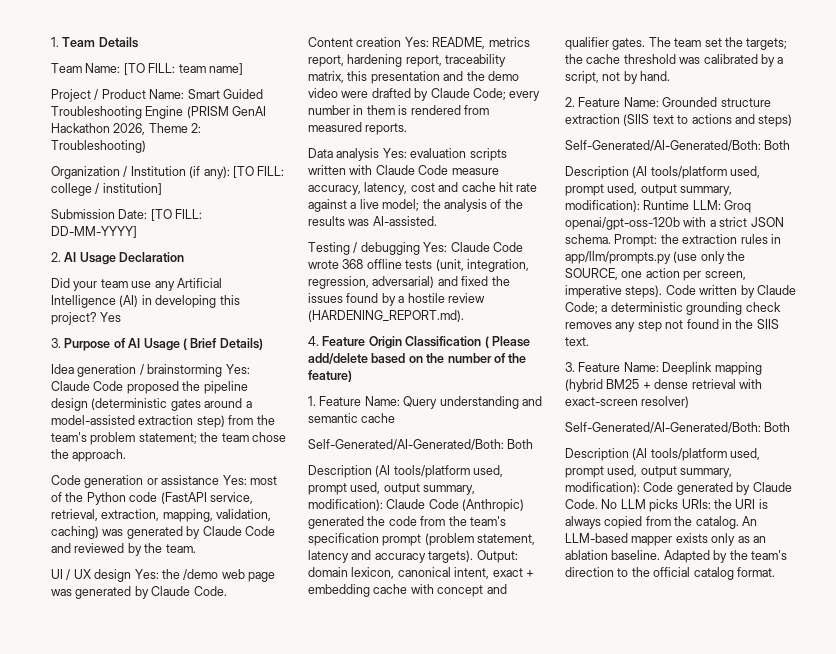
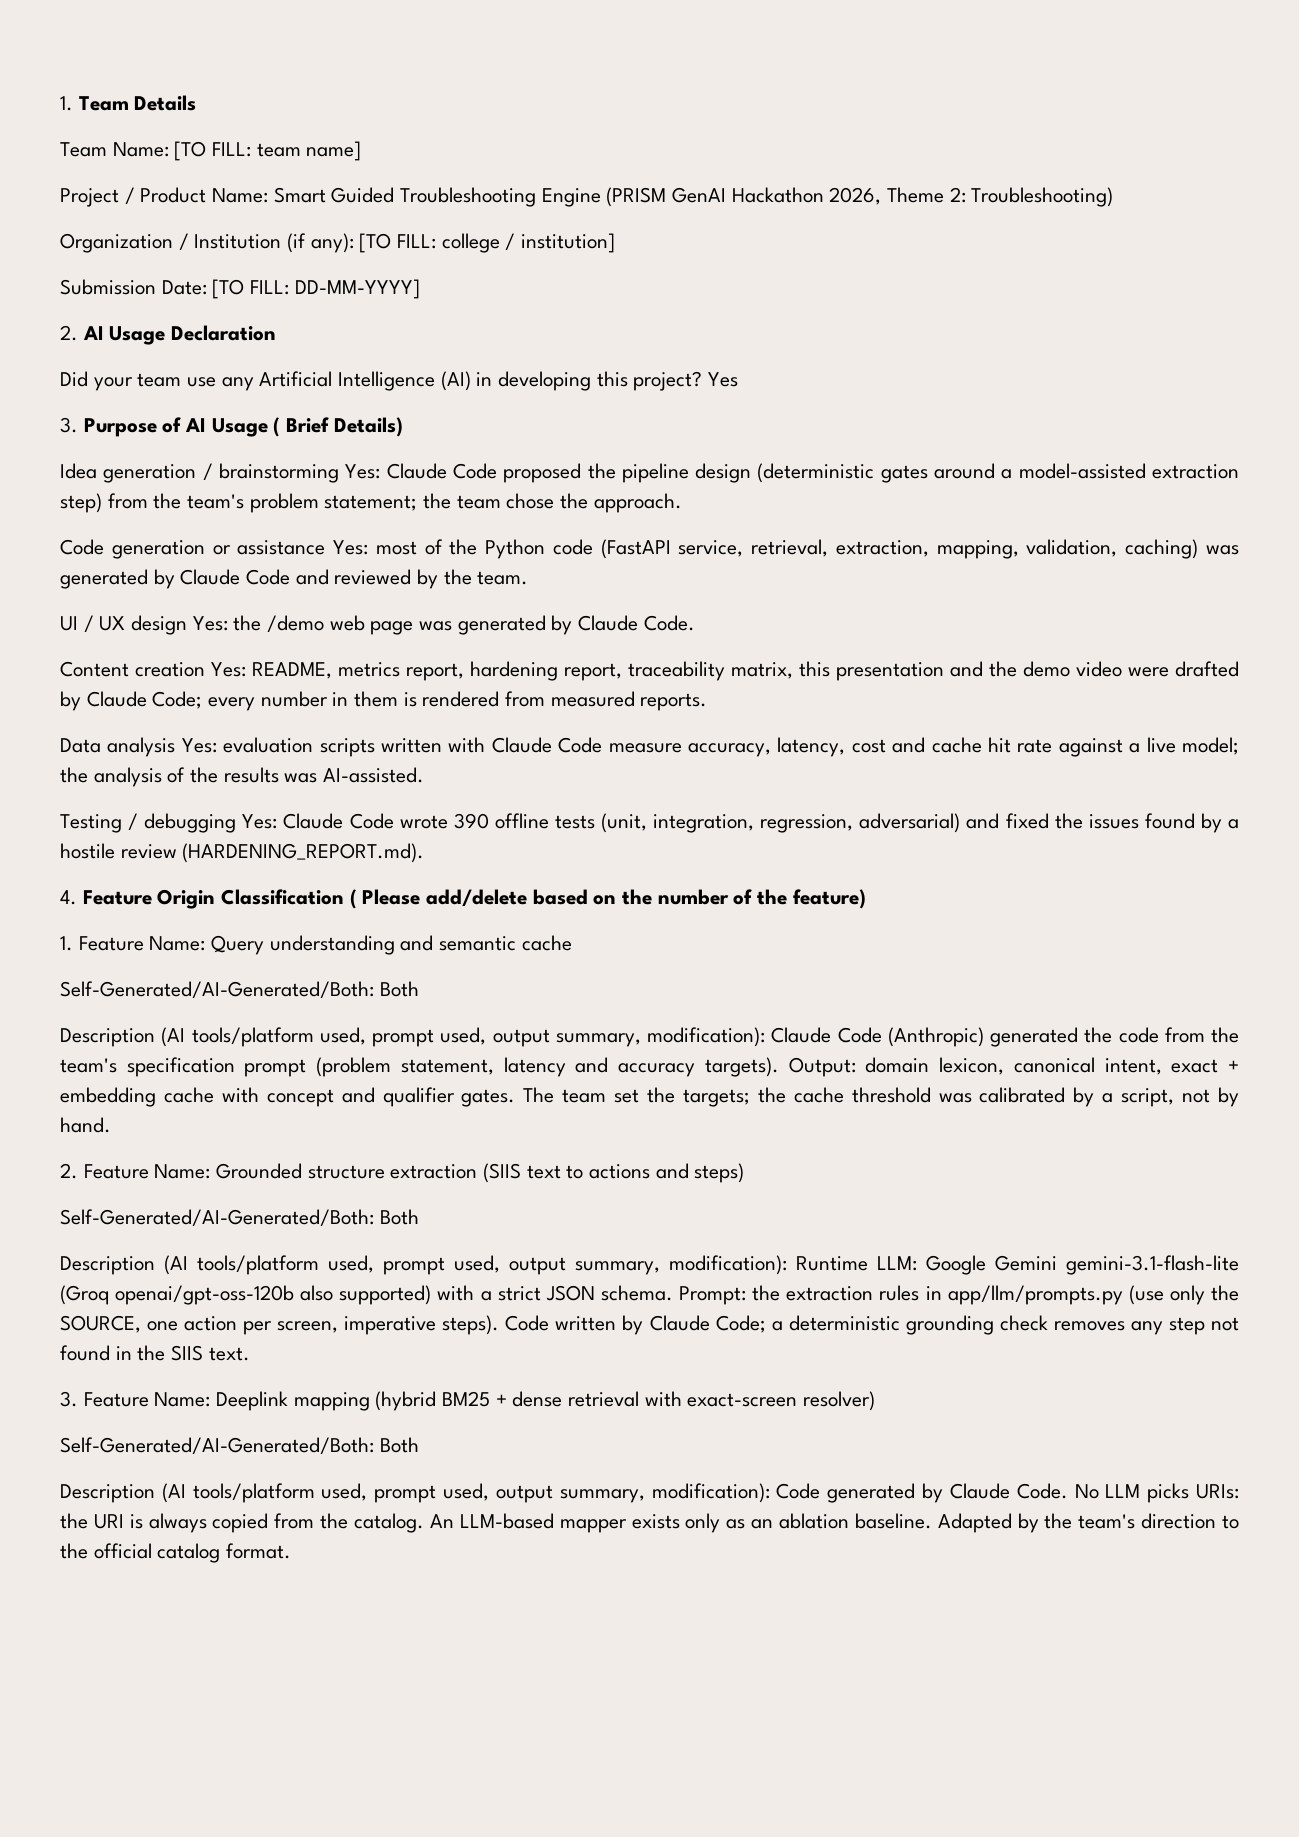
- Testing / debugging Yes: Claude Code wrote 368 offline tests (unit, integration, regression, adversarial) and fixed the issues found by a hostile review (HARDENING_REPORT.md).
+ Testing / debugging Yes: Claude Code wrote 390 offline tests (unit, integration, regression, adversarial) and fixed the issues found by a hostile review (HARDENING_REPORT.md).
- Description (AI tools/platform used, prompt used, output summary, modification): Runtime LLM: Groq openai/gpt-oss-120b with a strict JSON schema.
+ Description (AI tools/platform used, prompt used, output summary, modification): Runtime LLM: Google Gemini gemini-3.1-flash-lite (Groq openai/gpt-oss-120b also supported) with a strict JSON schema.

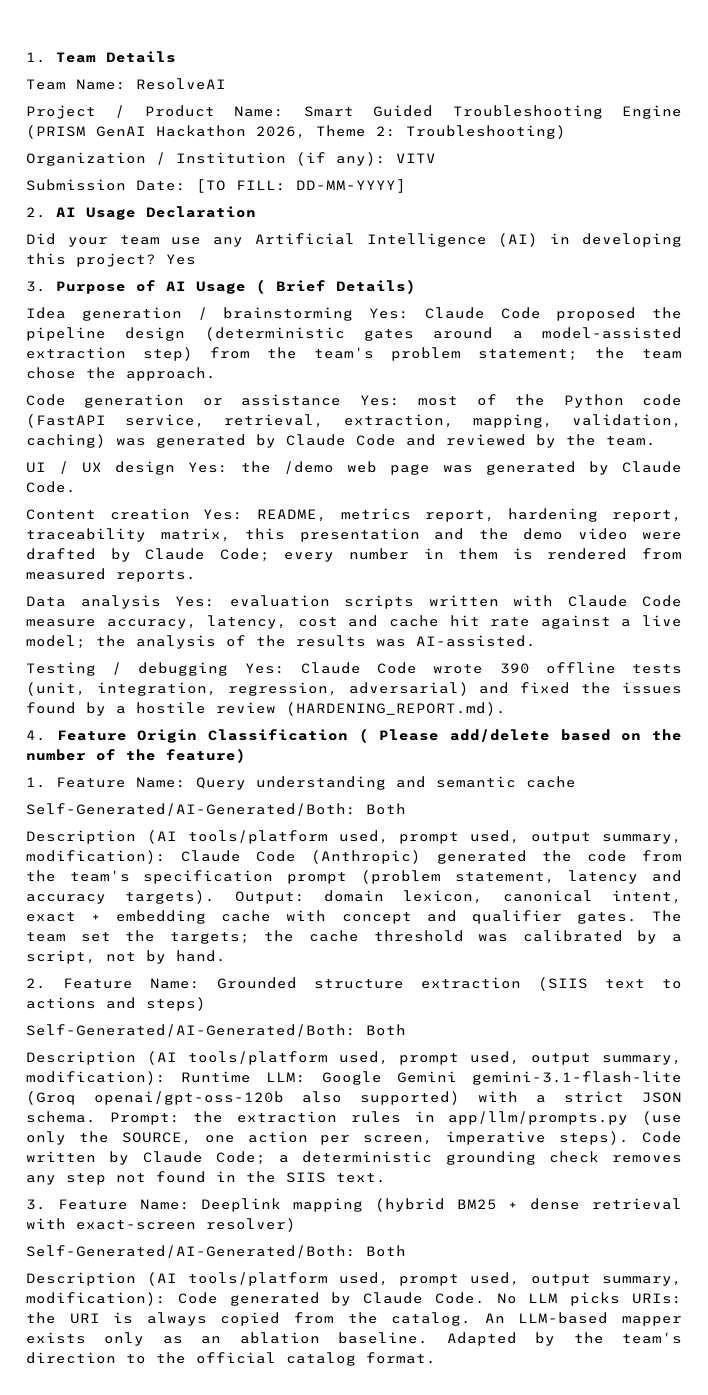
- Team Name: [TO FILL: team name]
+ Team Name: ResolveAI
- Organization / Institution (if any): [TO FILL: college / institution]
+ Organization / Institution (if any): VITV

